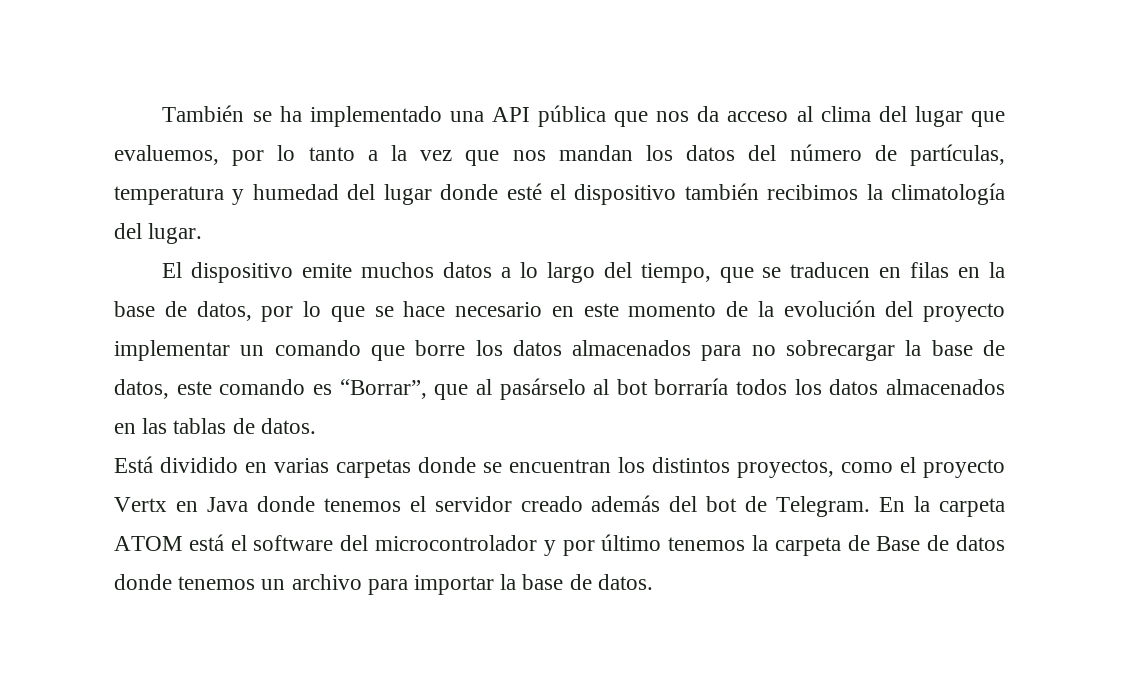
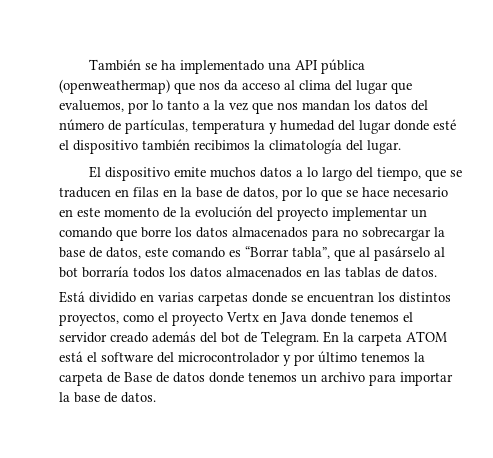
- También se ha implementado una API pública que nos da acceso al clima del lugar que evaluemos, por lo tanto a la vez que nos mandan los datos del número de partículas, temperatura y humedad del lugar donde esté el dispositivo también recibimos la climatología del lugar.
+ También se ha implementado una API pública (openweathermap) que nos da acceso al clima del lugar que evaluemos, por lo tanto a la vez que nos mandan los datos del número de partículas, temperatura y humedad del lugar donde esté el dispositivo también recibimos la climatología del lugar.
- El dispositivo emite muchos datos a lo largo del tiempo, que se traducen en filas en la base de datos, por lo que se hace necesario en este momento de la evolución del proyecto implementar un comando que borre los datos almacenados para no sobrecargar la base de datos, este comando es “Borrar”, que al pasárselo al bot borraría todos los datos almacenados en las tablas de datos.
+ El dispositivo emite muchos datos a lo largo del tiempo, que se traducen en filas en la base de datos, por lo que se hace necesario en este momento de la evolución del proyecto implementar un comando que borre los datos almacenados para no sobrecargar la base de datos, este comando es “Borrar tabla”, que al pasárselo al bot borraría todos los datos almacenados en las tablas de datos.

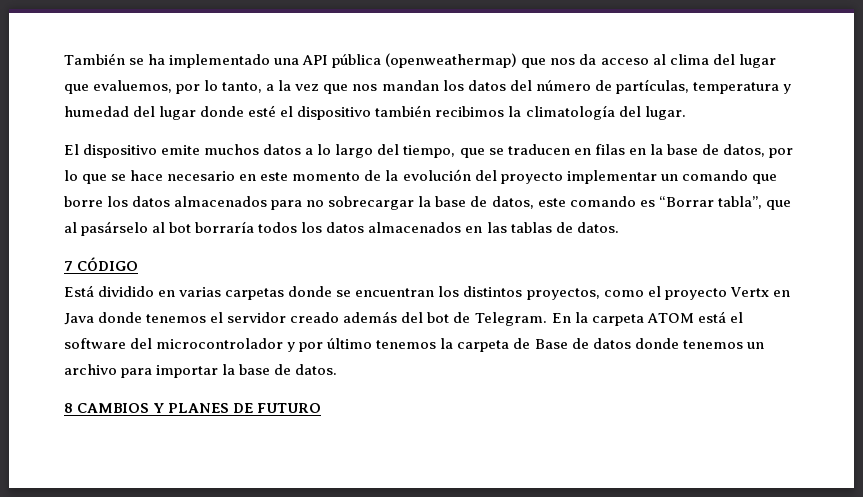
- También se ha implementado una API pública (openweathermap) que nos da acceso al clima del lugar que evaluemos, por lo tanto a la vez que nos mandan los datos del número de partículas, temperatura y humedad del lugar donde esté el dispositivo también recibimos la climatología del lugar.
+ También se ha implementado una API pública (openweathermap) que nos da acceso al clima del lugar que evaluemos, por lo tanto, a la vez que nos mandan los datos del número de partículas, temperatura y humedad del lugar donde esté el dispositivo también recibimos la climatología del lugar.
+ 7 CÓDIGO
+ 8 CAMBIOS Y PLANES DE FUTURO

